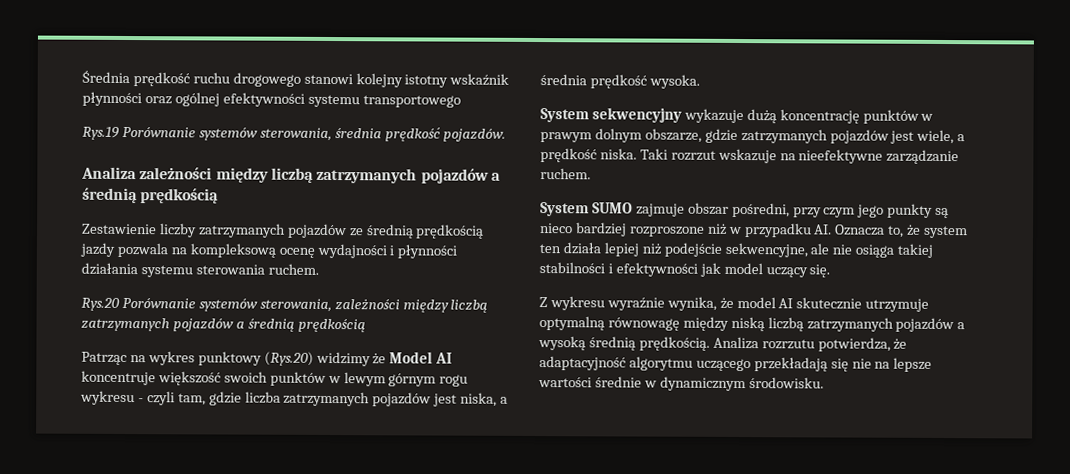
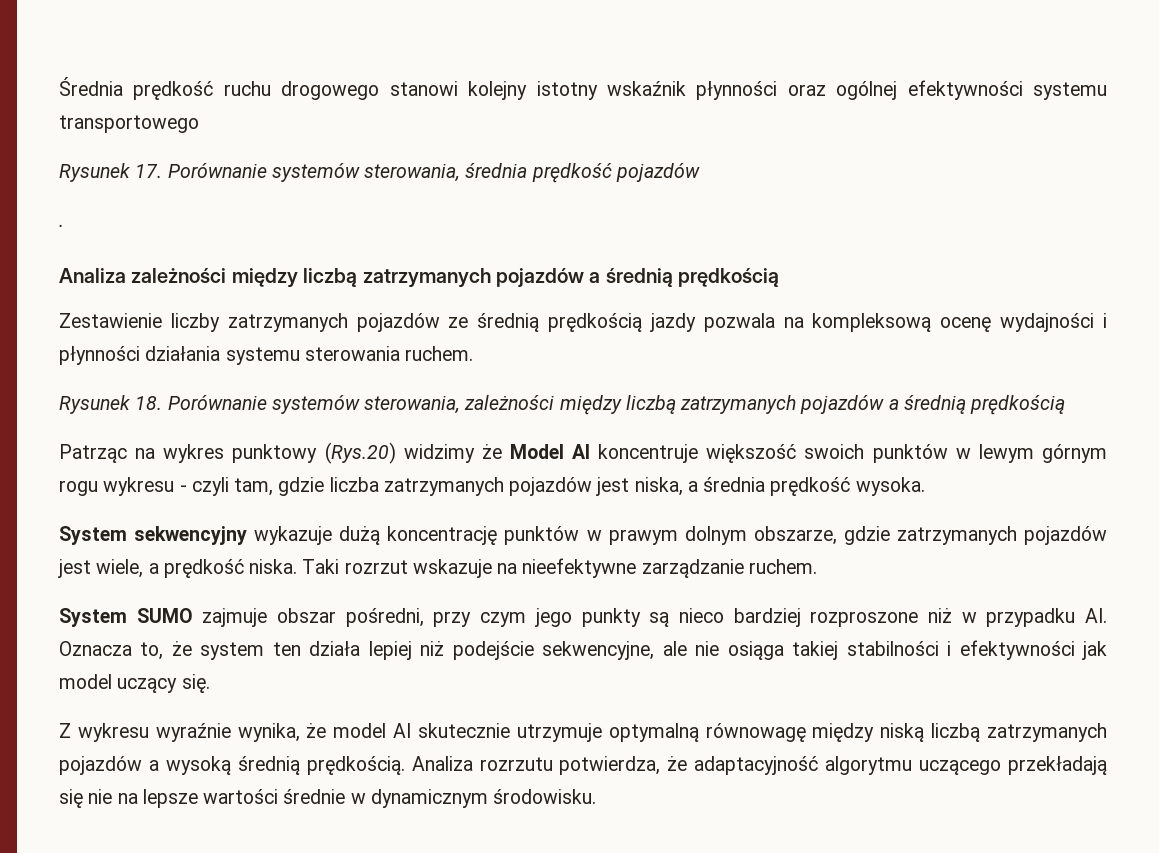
- Rys.19 Porównanie systemów sterowania, średnia prędkość pojazdów.
+ Rysunek 17. Porównanie systemów sterowania, średnia prędkość pojazdów
+ .
- Rys.20 Porównanie systemów sterowania, zależności między liczbą zatrzymanych pojazdów a średnią prędkością
+ Rysunek 18. Porównanie systemów sterowania, zależności między liczbą zatrzymanych pojazdów a średnią prędkością

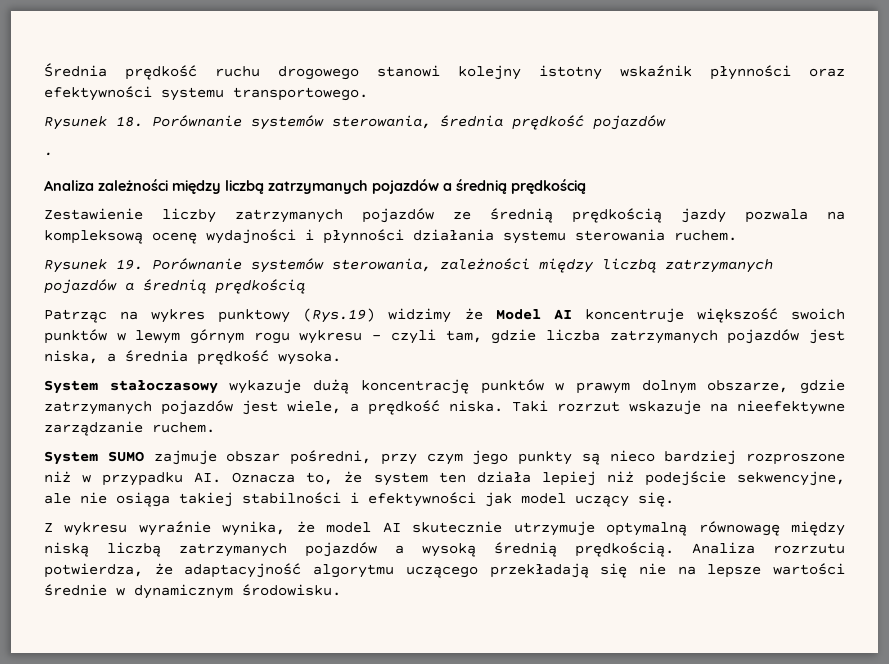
- Średnia prędkość ruchu drogowego stanowi kolejny istotny wskaźnik płynności oraz ogólnej efektywności systemu transportowego
- Rysunek 17. Porównanie systemów sterowania, średnia prędkość pojazdów
+ Średnia prędkość ruchu drogowego stanowi kolejny istotny wskaźnik płynności oraz efektywności systemu transportowego.
+ Rysunek 18. Porównanie systemów sterowania, średnia prędkość pojazdów
- Rysunek 18. Porównanie systemów sterowania, zależności między liczbą zatrzymanych pojazdów a średnią prędkością
+ Rysunek 19. Porównanie systemów sterowania, zależności między liczbą zatrzymanych pojazdów a średnią prędkością
- Patrząc na wykres punktowy (Rys.20) widzimy że Model AI koncentruje większość swoich punktów w lewym górnym rogu wykresu - czyli tam, gdzie liczba zatrzymanych pojazdów jest niska, a średnia prędkość wysoka.
+ Patrząc na wykres punktowy (Rys.19) widzimy że Model AI koncentruje większość swoich punktów w lewym górnym rogu wykresu - czyli tam, gdzie liczba zatrzymanych pojazdów jest niska, a średnia prędkość wysoka.
- System sekwencyjny wykazuje dużą koncentrację punktów w prawym dolnym obszarze, gdzie zatrzymanych pojazdów jest wiele, a prędkość niska.
+ System stałoczasowy wykazuje dużą koncentrację punktów w prawym dolnym obszarze, gdzie zatrzymanych pojazdów jest wiele, a prędkość niska.

